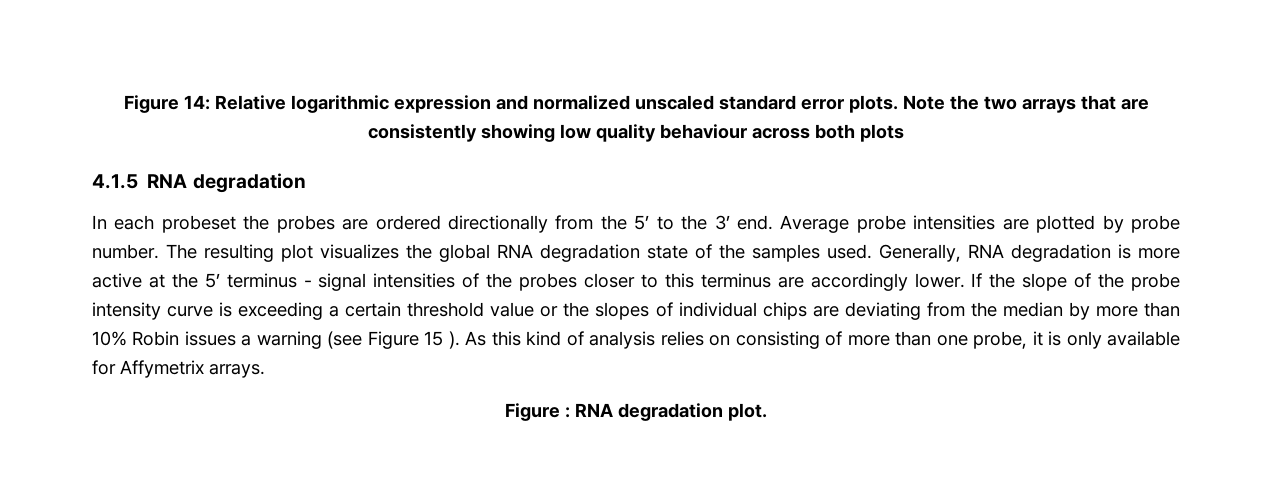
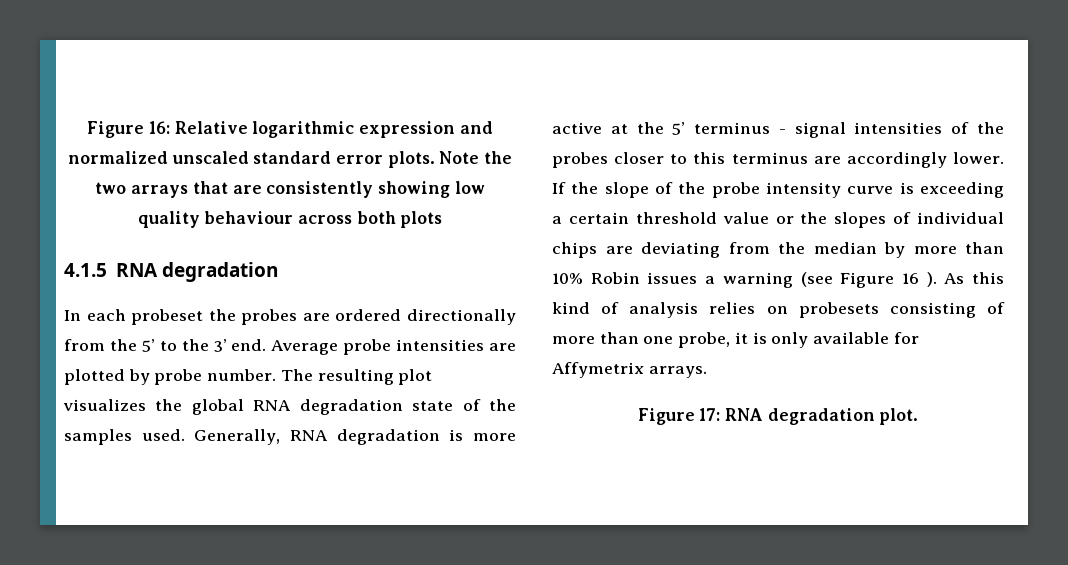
- Figure 14: Relative logarithmic expression and normalized unscaled standard error plots.
+ Figure 16: Relative logarithmic expression and normalized unscaled standard error plots.
- If the slope of the probe intensity curve is exceeding a certain threshold value or the slopes of individual chips are deviating from the median by more than 10% Robin issues a warning (see Figure 15 ).
+ If the slope of the probe intensity curve is exceeding a certain threshold value or the slopes of individual chips are deviating from the median by more than 10% Robin issues a warning (see Figure 16 ).
- As this kind of analysis relies on consisting of more than one probe, it is only available for Affymetrix arrays.
+ As this kind of analysis relies on probesets consisting of more than one probe, it is only available for Affymetrix arrays.
- Figure : RNA degradation plot.
+ Figure 17: RNA degradation plot.

